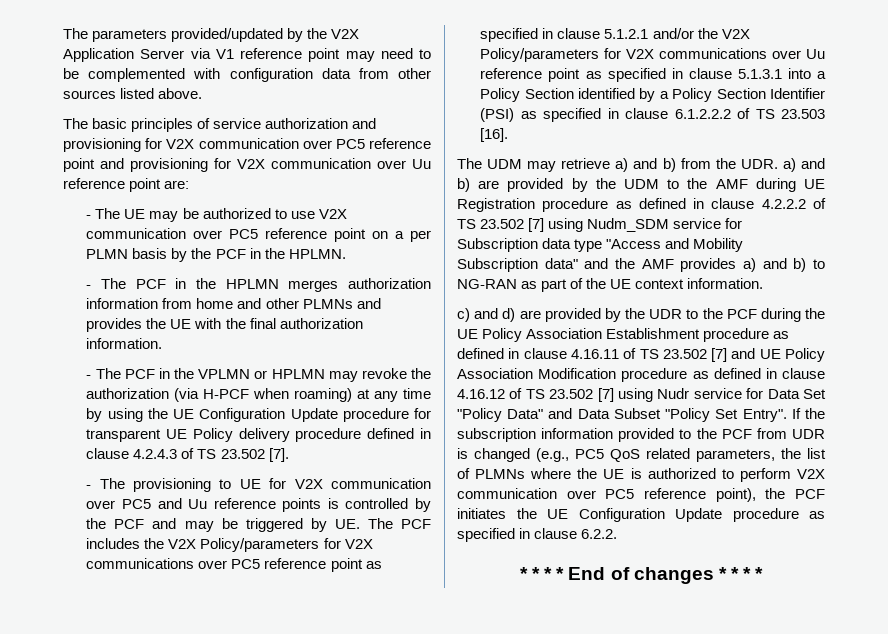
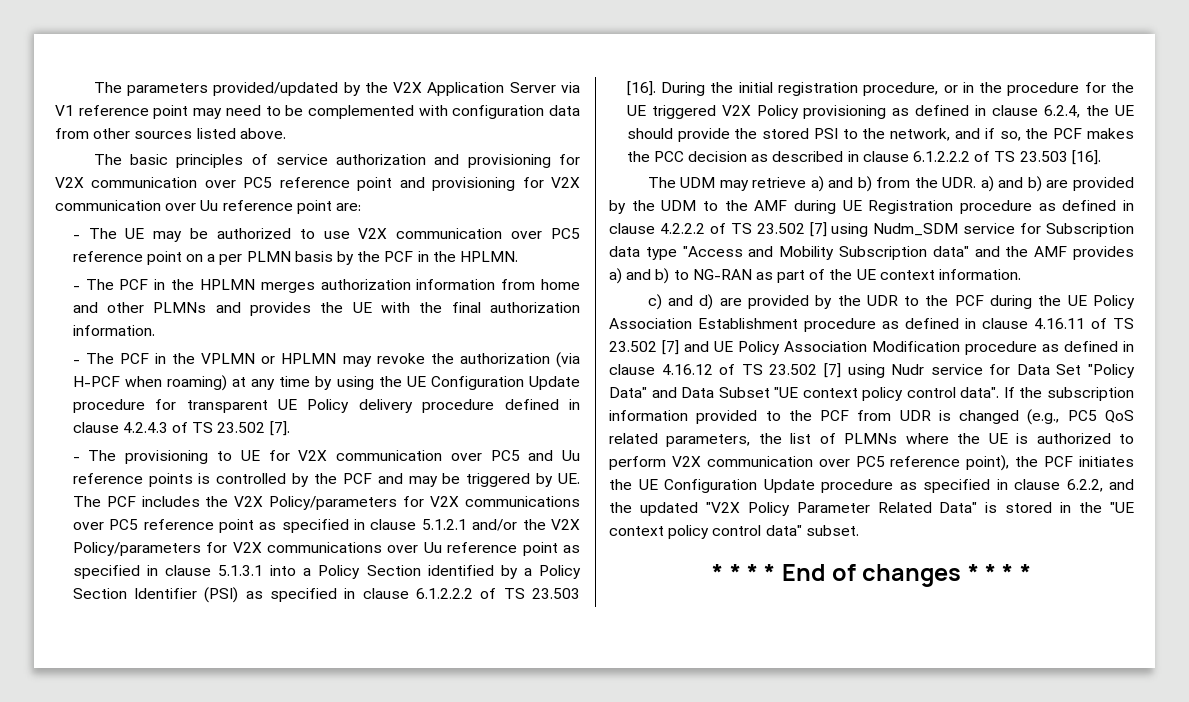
+ During the initial registration procedure, or in the procedure for the UE triggered V2X Policy provisioning as defined in clause 6.2.4, the UE should provide the stored PSI to the network, and if so, the PCF makes the PCC decision as described in clause 6.1.2.2.2 of TS 23.503 [16].
- c) and d) are provided by the UDR to the PCF during the UE Policy Association Establishment procedure as defined in clause 4.16.11 of TS 23.502 [7] and UE Policy Association Modification procedure as defined in clause 4.16.12 of TS 23.502 [7] using Nudr service for Data Set "Policy Data" and Data Subset "Policy Set Entry".
+ c) and d) are provided by the UDR to the PCF during the UE Policy Association Establishment procedure as defined in clause 4.16.11 of TS 23.502 [7] and UE Policy Association Modification procedure as defined in clause 4.16.12 of TS 23.502 [7] using Nudr service for Data Set "Policy Data" and Data Subset "UE context policy control data".
- If the subscription information provided to the PCF from UDR is changed (e.g., PC5 QoS related parameters, the list of PLMNs where the UE is authorized to perform V2X communication over PC5 reference point), the PCF initiates the UE Configuration Update procedure as specified in clause 6.2.2.
+ If the subscription information provided to the PCF from UDR is changed (e.g., PC5 QoS related parameters, the list of PLMNs where the UE is authorized to perform V2X communication over PC5 reference point), the PCF initiates the UE Configuration Update procedure as specified in clause 6.2.2, and the updated "V2X Policy Parameter Related Data" is stored in the "UE context policy control data" subset.

